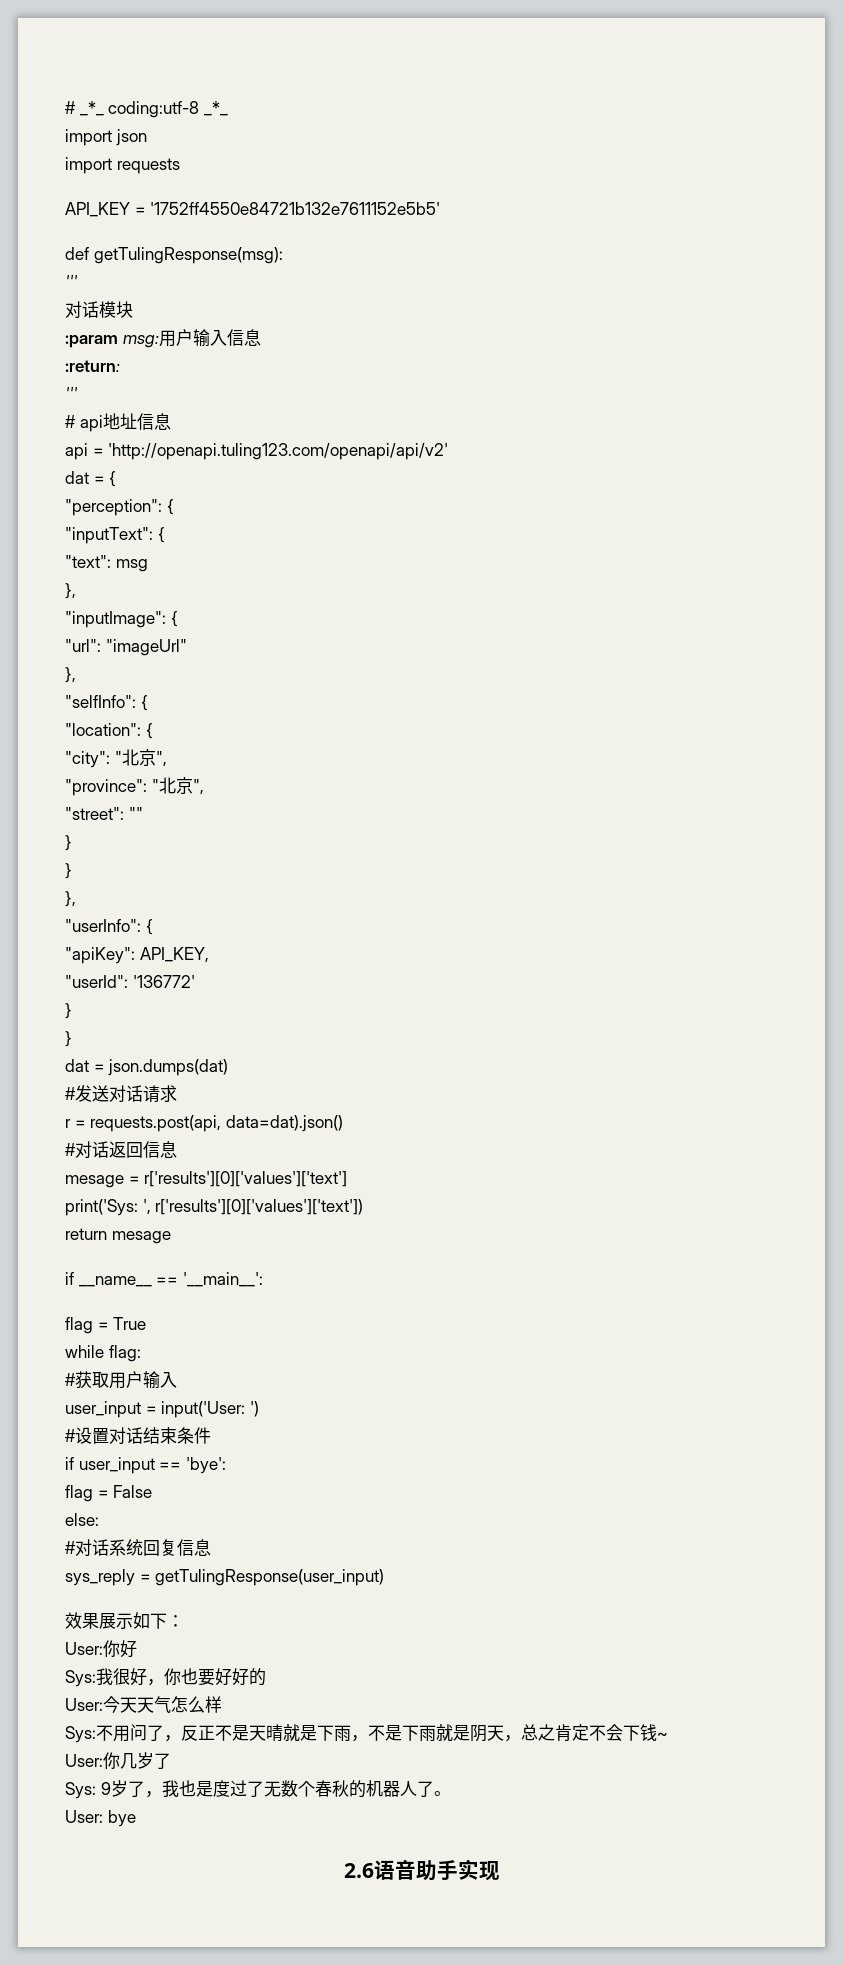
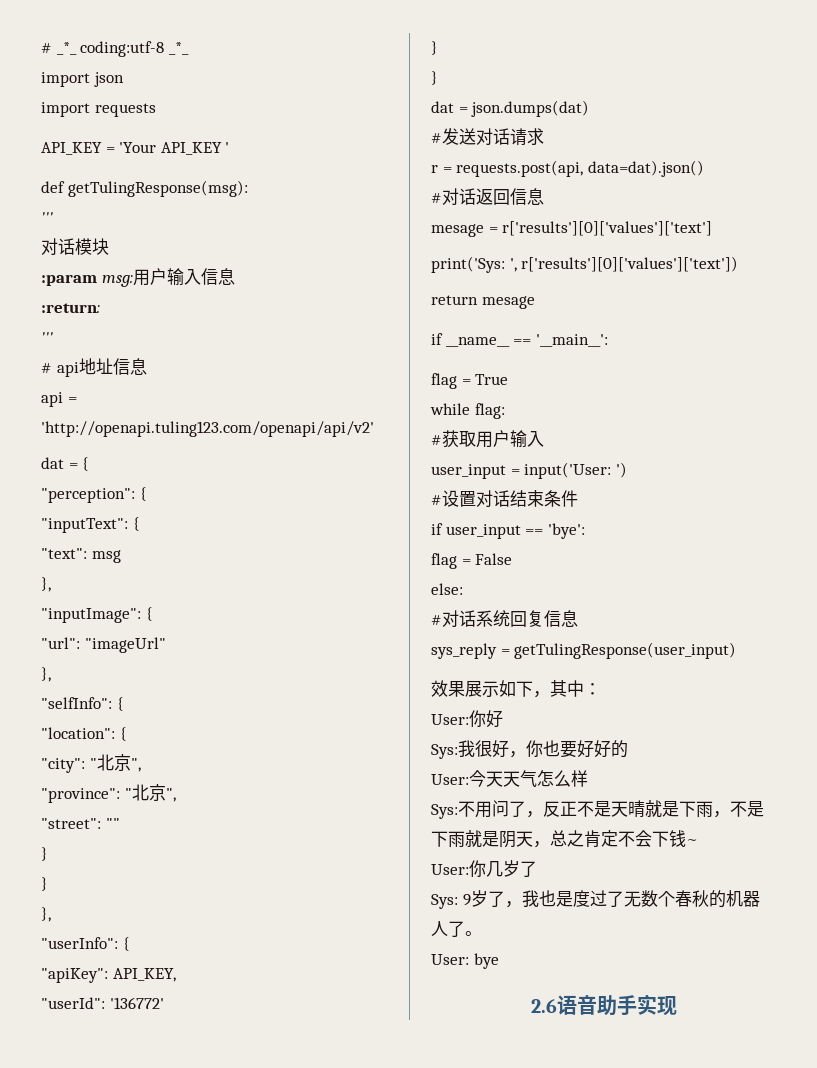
- API_KEY = '1752ff4550e84721b132e7611152e5b5'
+ API_KEY = 'Your API_KEY '
- 效果展示如下：
+ 效果展示如下，其中：

